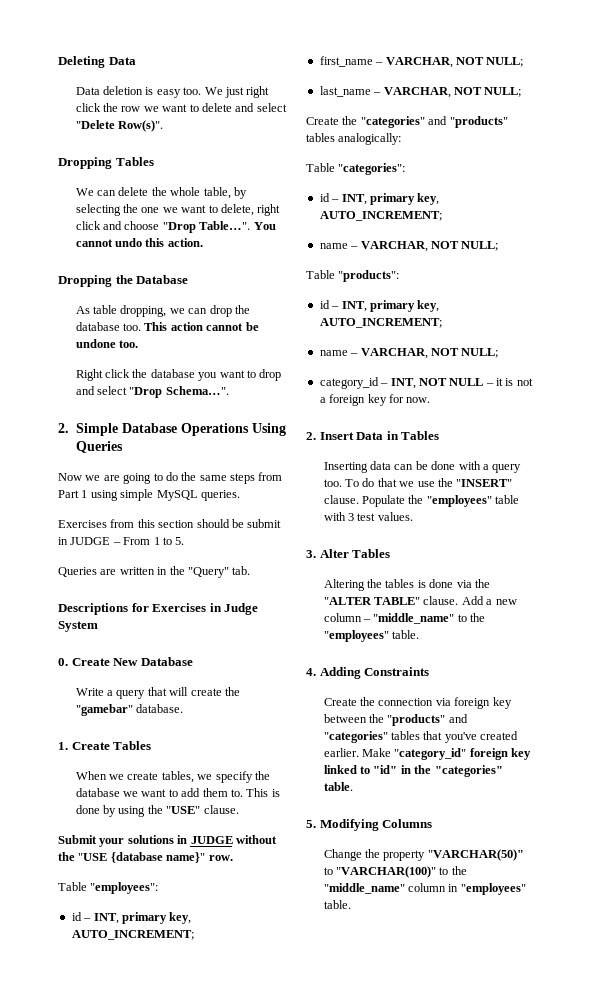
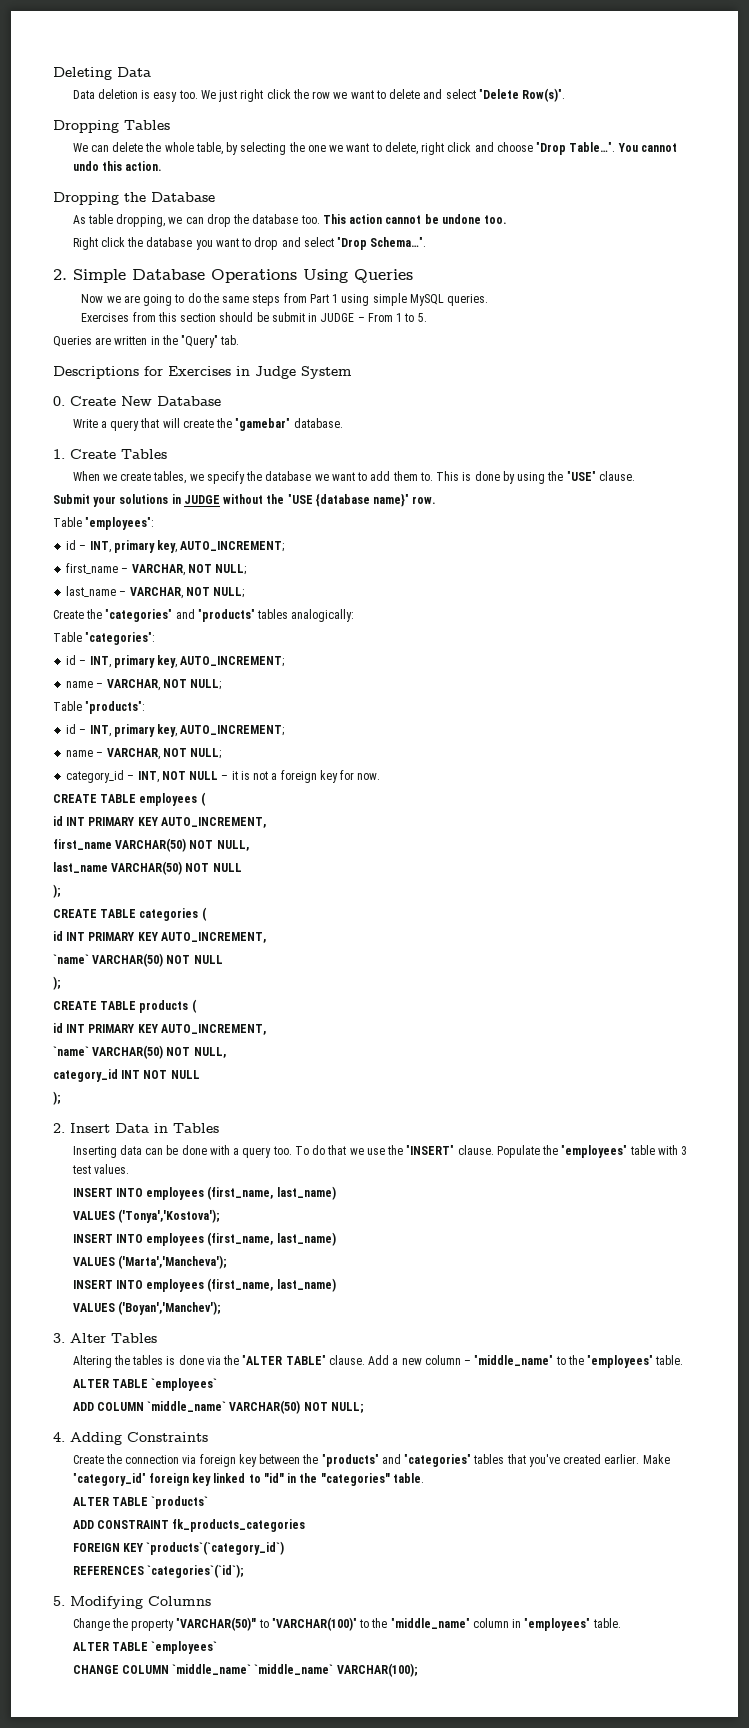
+ CREATE TABLE employees (
+ id INT PRIMARY KEY AUTO_INCREMENT,
+ first_name VARCHAR(50) NOT NULL,
+ last_name VARCHAR(50) NOT NULL
+ );
+ CREATE TABLE categories (
+ id INT PRIMARY KEY AUTO_INCREMENT,
+ `name` VARCHAR(50) NOT NULL
+ );
+ CREATE TABLE products (
+ id INT PRIMARY KEY AUTO_INCREMENT,
+ `name` VARCHAR(50) NOT NULL,
+ category_id INT NOT NULL
+ );
  Populate the "employees" table with 3 test values.
+ INSERT INTO employees (first_name, last_name)
+ VALUES ('Tonya','Kostova');
+ INSERT INTO employees (first_name, last_name)
+ VALUES ('Marta','Mancheva');
+ INSERT INTO employees (first_name, last_name)
+ VALUES ('Boyan','Manchev');
  Add a new column – "middle_name" to the "employees" table.
+ ALTER TABLE `employees`
+ ADD COLUMN `middle_name` VARCHAR(50) NOT NULL;
+ ALTER TABLE `products`
+ ADD CONSTRAINT fk_products_categories
+ FOREIGN KEY `products`(`category_id`)
+ REFERENCES `categories`(`id`);
  Change the property "VARCHAR(50)" to "VARCHAR(100)" to the "middle_name" column in "employees" table.
+ ALTER TABLE `employees`
+ CHANGE COLUMN `middle_name` `middle_name` VARCHAR(100);

